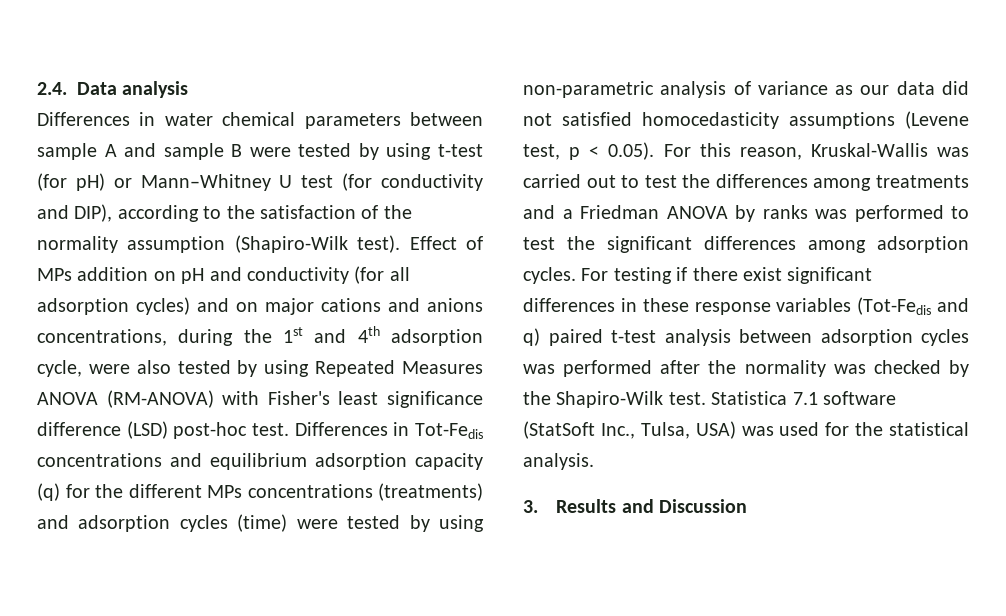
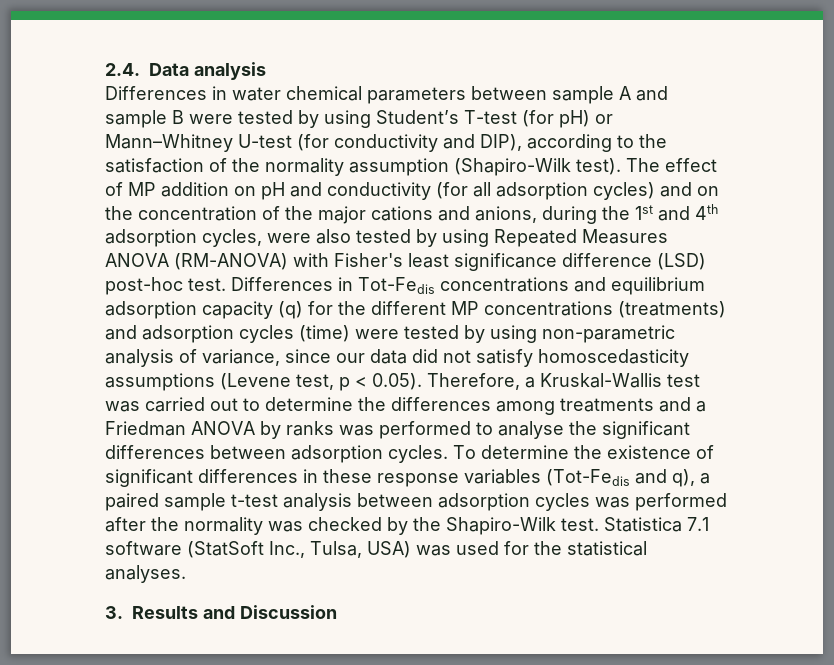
- Differences in water chemical parameters between sample A and sample B were tested by using t-test (for pH) or Mann–Whitney U test (for conductivity and DIP), according to the satisfaction of the normality assumption (Shapiro-Wilk test).
+ Differences in water chemical parameters between sample A and sample B were tested by using Student’s T-test (for pH) or Mann–Whitney U-test (for conductivity and DIP), according to the satisfaction of the normality assumption (Shapiro-Wilk test).
- Effect of MPs addition on pH and conductivity (for all adsorption cycles) and on major cations and anions concentrations, during the 1st and 4th adsorption cycle, were also tested by using Repeated Measures ANOVA (RM-ANOVA) with Fisher's least significance difference (LSD) post-hoc test.
+ The effect of MP addition on pH and conductivity (for all adsorption cycles) and on the concentration of the major cations and anions, during the 1st and 4th adsorption cycles, were also tested by using Repeated Measures ANOVA (RM-ANOVA) with Fisher's least significance difference (LSD) post-hoc test.
- Differences in Tot-Fedis concentrations and equilibrium adsorption capacity (q) for the different MPs concentrations (treatments) and adsorption cycles (time) were tested by using non-parametric analysis of variance as our data did not satisfied homocedasticity assumptions (Levene test, p < 0.05). For this reason, Kruskal-Wallis was carried out to test the differences among treatments and a Friedman ANOVA by ranks was performed to test the significant differences among adsorption cycles.
+ Differences in Tot-Fedis concentrations and equilibrium adsorption capacity (q) for the different MP concentrations (treatments) and adsorption cycles (time) were tested by using non-parametric analysis of variance, since our data did not satisfy homoscedasticity assumptions (Levene test, p < 0.05). Therefore, a Kruskal-Wallis test was carried out to determine the differences among treatments and a Friedman ANOVA by ranks was performed to analyse the significant differences between adsorption cycles.
- For testing if there exist significant differences in these response variables (Tot-Fedis and q) paired t-test analysis between adsorption cycles was performed after the normality was checked by the Shapiro-Wilk test.
+ To determine the existence of significant differences in these response variables (Tot-Fedis and q), a paired sample t-test analysis between adsorption cycles was performed after the normality was checked by the Shapiro-Wilk test.
- Statistica 7.1 software (StatSoft Inc., Tulsa, USA) was used for the statistical analysis.
+ Statistica 7.1 software (StatSoft Inc., Tulsa, USA) was used for the statistical analyses.

